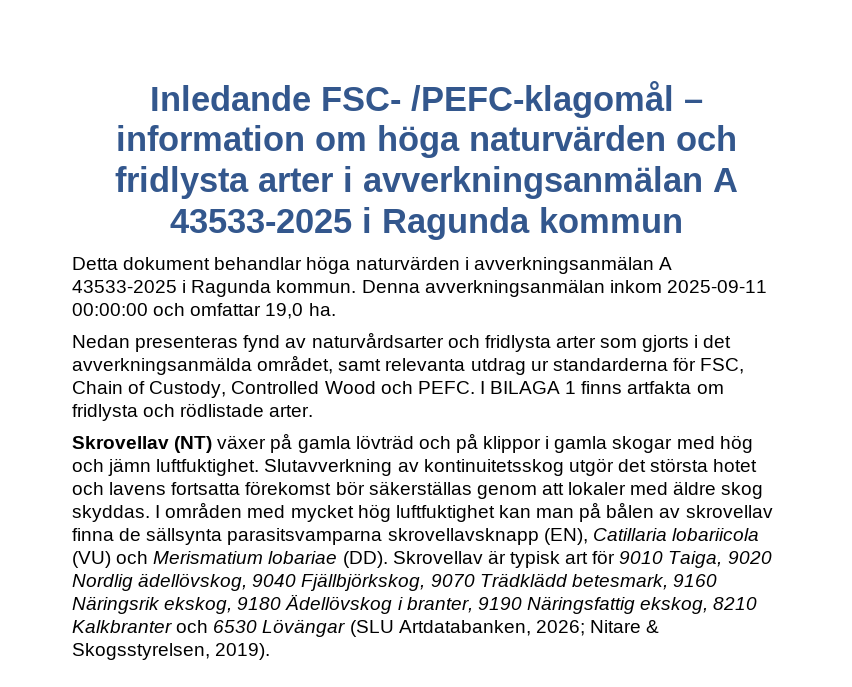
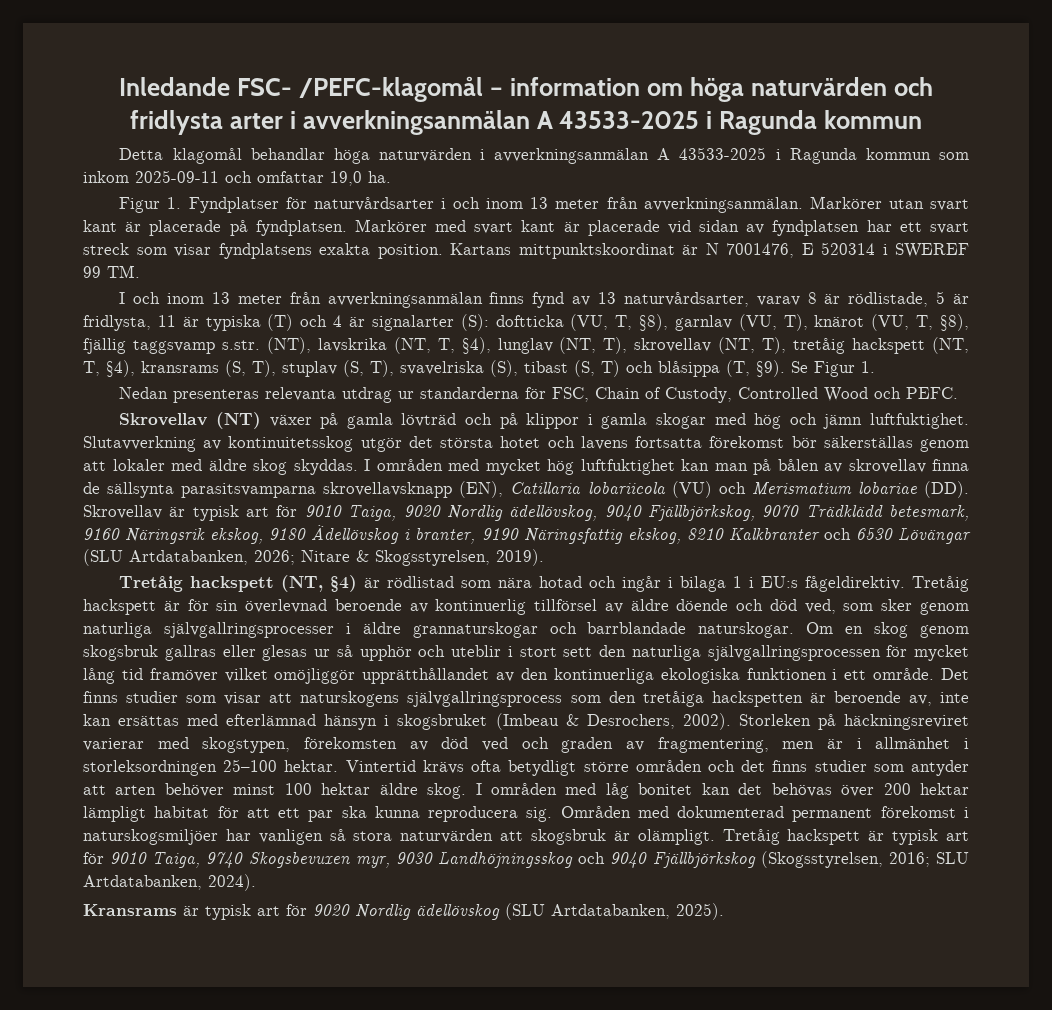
- Detta dokument behandlar höga naturvärden i avverkningsanmälan A 43533-2025 i Ragunda kommun. Denna avverkningsanmälan inkom 2025-09-11 00:00:00 och omfattar 19,0 ha.
+ Detta klagomål behandlar höga naturvärden i avverkningsanmälan A 43533-2025 i Ragunda kommun som inkom 2025-09-11 och omfattar 19,0 ha.
- Nedan presenteras fynd av naturvårdsarter och fridlysta arter som gjorts i det avverkningsanmälda området, samt relevanta utdrag ur standarderna för FSC, Chain of Custody, Controlled Wood och PEFC. I BILAGA 1 finns artfakta om fridlysta och rödlistade arter.
+ Figur 1. Fyndplatser för naturvårdsarter i och inom 13 meter från avverkningsanmälan. Markörer utan svart kant är placerade på fyndplatsen. Markörer med svart kant är placerade vid sidan av fyndplatsen har ett svart streck som visar fyndplatsens exakta position. Kartans mittpunktskoordinat är N 7001476, E 520314 i SWEREF 99 TM.
+ I och inom 13 meter från avverkningsanmälan finns fynd av 13 naturvårdsarter, varav 8 är rödlistade, 5 är fridlysta, 11 är typiska (T) och 4 är signalarter (S): doftticka (VU, T, §8), garnlav (VU, T), knärot (VU, T, §8), fjällig taggsvamp s.str. (NT), lavskrika (NT, T, §4), lunglav (NT, T), skrovellav (NT, T), tretåig hackspett (NT, T, §4), kransrams (S, T), stuplav (S, T), svavelriska (S), tibast (S, T) och blåsippa (T, §9). Se Figur 1.
+ Nedan presenteras relevanta utdrag ur standarderna för FSC, Chain of Custody, Controlled Wood och PEFC.
+ Tretåig hackspett (NT, §4) är rödlistad som nära hotad och ingår i bilaga 1 i EU:s fågeldirektiv. Tretåig hackspett är för sin överlevnad beroende av kontinuerlig tillförsel av äldre döende och död ved, som sker genom naturliga självgallringsprocesser i äldre grannaturskogar och barrblandade naturskogar. Om en skog genom skogsbruk gallras eller glesas ur så upphör och uteblir i stort sett den naturliga självgallringsprocessen för mycket lång tid framöver vilket omöjliggör upprätthållandet av den kontinuerliga ekologiska funktionen i ett område. Det finns studier som visar att naturskogens självgallringsprocess som den tretåiga hackspetten är beroende av, inte kan ersättas med efterlämnad hänsyn i skogsbruket (Imbeau & Desrochers, 2002). Storleken på häckningsreviret varierar med skogstypen, förekomsten av död ved och graden av fragmentering, men är i allmänhet i storleksordningen 25–100 hektar. Vintertid krävs ofta betydligt större områden och det finns studier som antyder att arten behöver minst 100 hektar äldre skog. I områden med låg bonitet kan det behövas över 200 hektar lämpligt habitat för att ett par ska kunna reproducera sig. Områden med dokumenterad permanent förekomst i naturskogsmiljöer har vanligen så stora naturvärden att skogsbruk är olämpligt. Tretåig hackspett är typisk art för 9010 Taiga, 9740 Skogsbevuxen myr, 9030 Landhöjningsskog och 9040 Fjällbjörkskog (Skogsstyrelsen, 2016; SLU Artdatabanken, 2024).
+ Kransrams är typisk art för 9020 Nordlig ädellövskog (SLU Artdatabanken, 2025).

